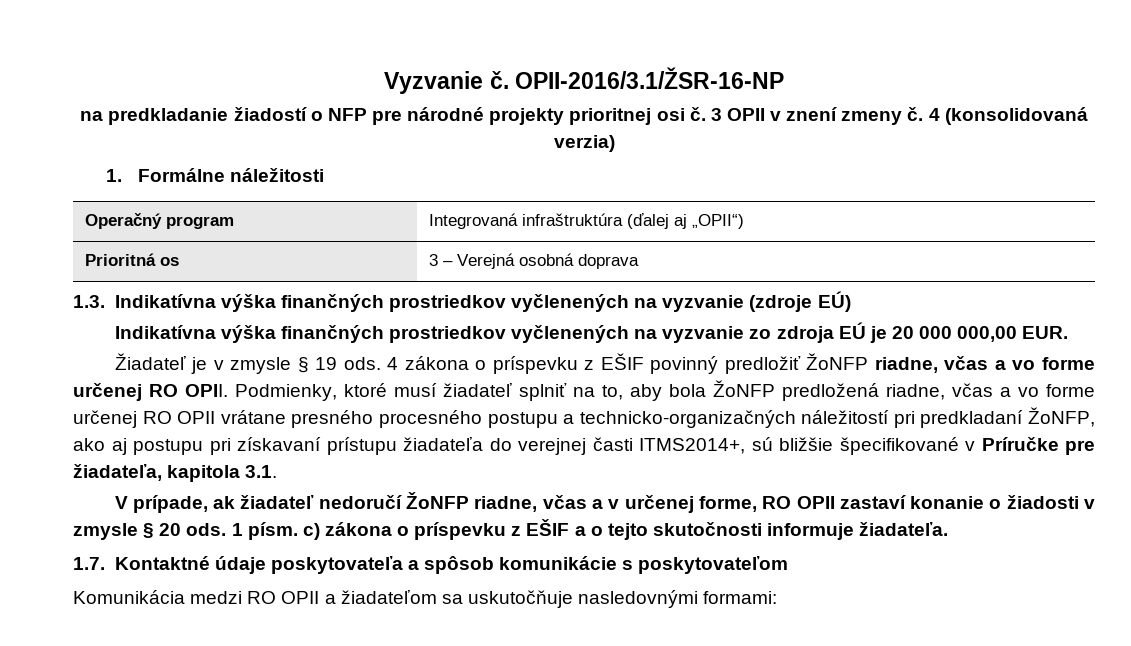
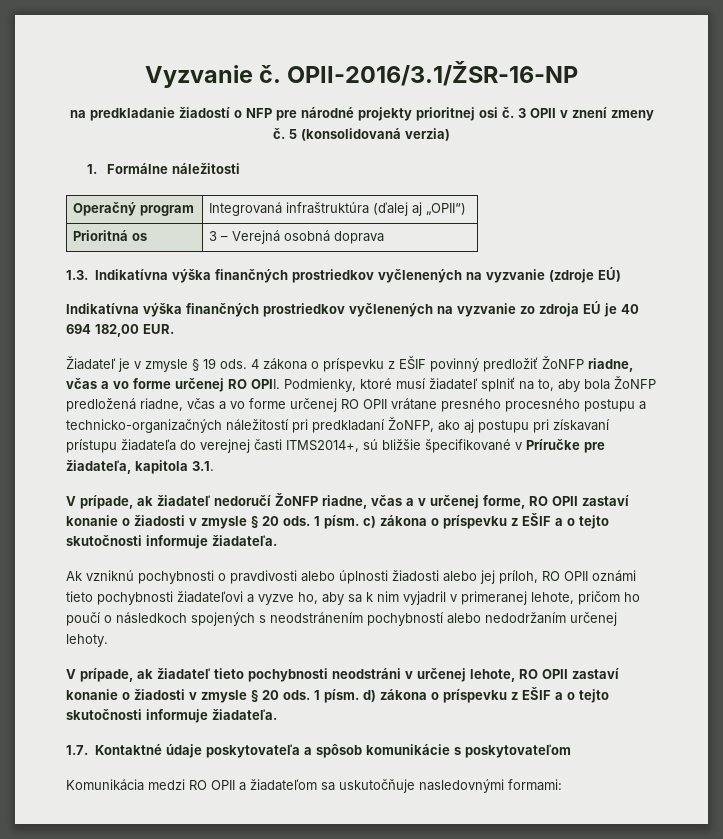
- 4 (konsolidovaná verzia)
+ 5 (konsolidovaná verzia)
- Indikatívna výška finančných prostriedkov vyčlenených na vyzvanie zo zdroja EÚ je 20 000 000,00 EUR.
+ Indikatívna výška finančných prostriedkov vyčlenených na vyzvanie zo zdroja EÚ je 40 694 182,00 EUR.
+ Ak vzniknú pochybnosti o pravdivosti alebo úplnosti žiadosti alebo jej príloh, RO OPII oznámi tieto pochybnosti žiadateľovi a vyzve ho, aby sa k nim vyjadril v primeranej lehote, pričom ho poučí o následkoch spojených s neodstránením pochybností alebo nedodržaním určenej lehoty.
+ V prípade, ak žiadateľ tieto pochybnosti neodstráni v určenej lehote, RO OPII zastaví konanie o žiadosti v zmysle § 20 ods. 1 písm. d) zákona o príspevku z EŠIF a o tejto skutočnosti informuje žiadateľa.

